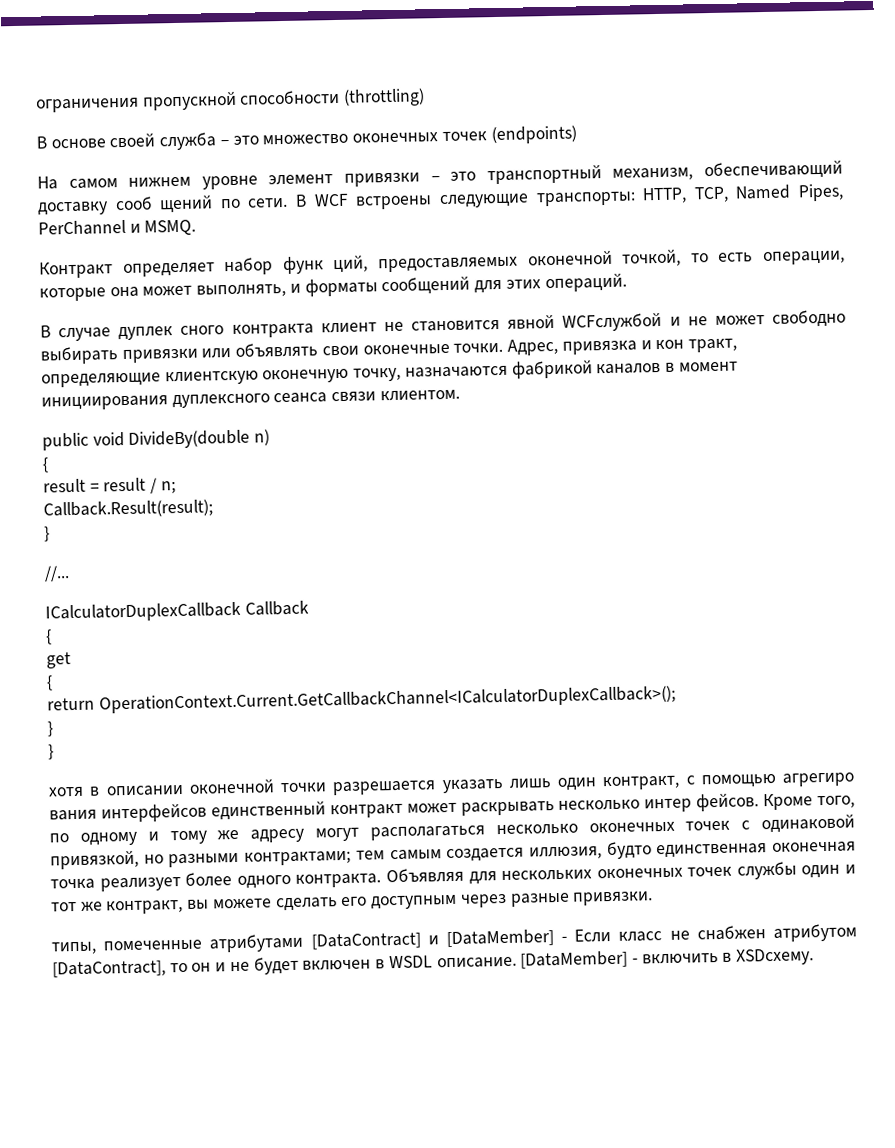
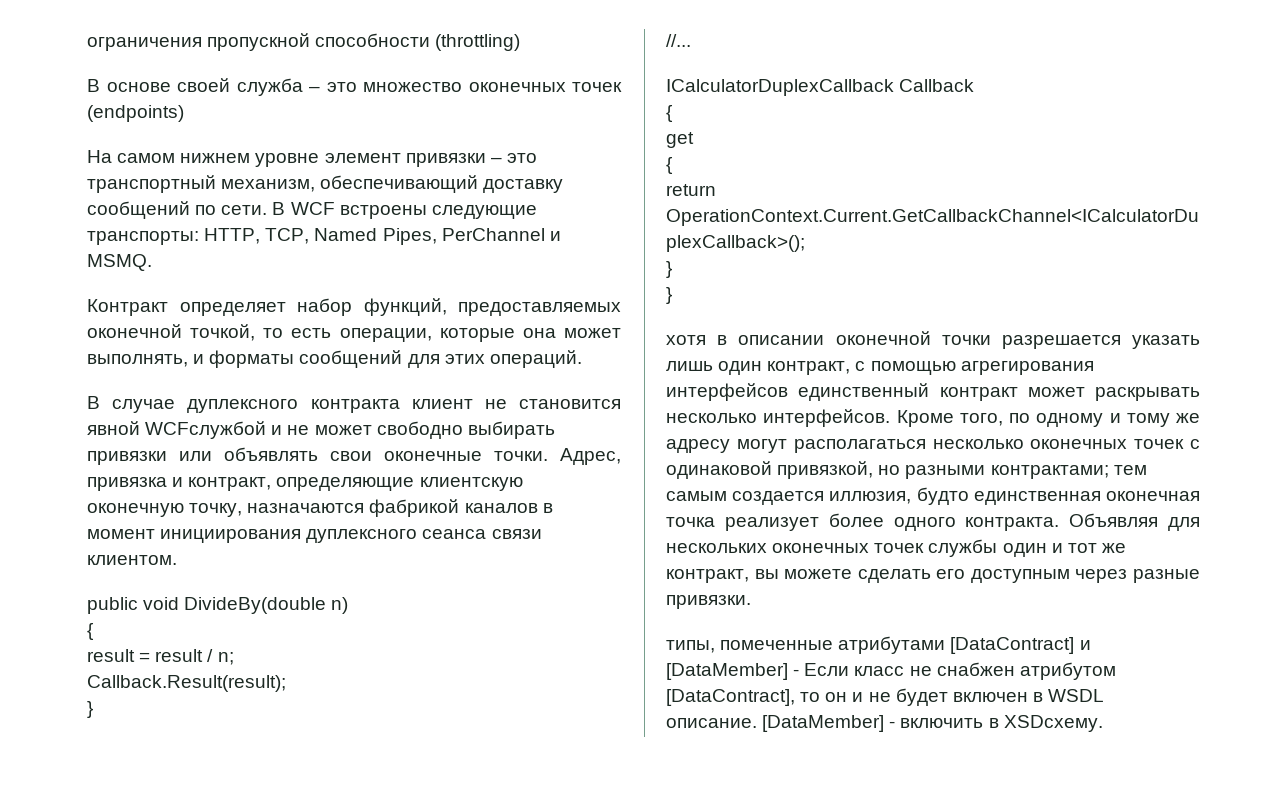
- На самом нижнем уровне элемент привязки – это транспортный механизм, обеспечивающий доставку сооб щений по сети.
+ На самом нижнем уровне элемент привязки – это транспортный механизм, обеспечивающий доставку сообщений по сети.
- Контракт определяет набор функ ций, предоставляемых оконечной точкой, то есть операции, которые она может выполнять, и форматы сообщений для этих операций.
+ Контракт определяет набор функций, предоставляемых оконечной точкой, то есть операции, которые она может выполнять, и форматы сообщений для этих операций.
- В случае дуплек сного контракта клиент не становится явной WCFслужбой и не может свободно выбирать привязки или объявлять свои оконечные точки.
+ В случае дуплексного контракта клиент не становится явной WCFслужбой и не может свободно выбирать привязки или объявлять свои оконечные точки.
- Адрес, привязка и кон тракт, определяющие клиентскую оконечную точку, назначаются фабрикой каналов в момент инициирования дуплексного сеанса связи клиентом.
+ Адрес, привязка и контракт, определяющие клиентскую оконечную точку, назначаются фабрикой каналов в момент инициирования дуплексного сеанса связи клиентом.
- хотя в описании оконечной точки разрешается указать лишь один контракт, с помощью агрегиро вания интерфейсов единственный контракт может раскрывать несколько интер фейсов.
+ хотя в описании оконечной точки разрешается указать лишь один контракт, с помощью агрегирования интерфейсов единственный контракт может раскрывать несколько интерфейсов.

